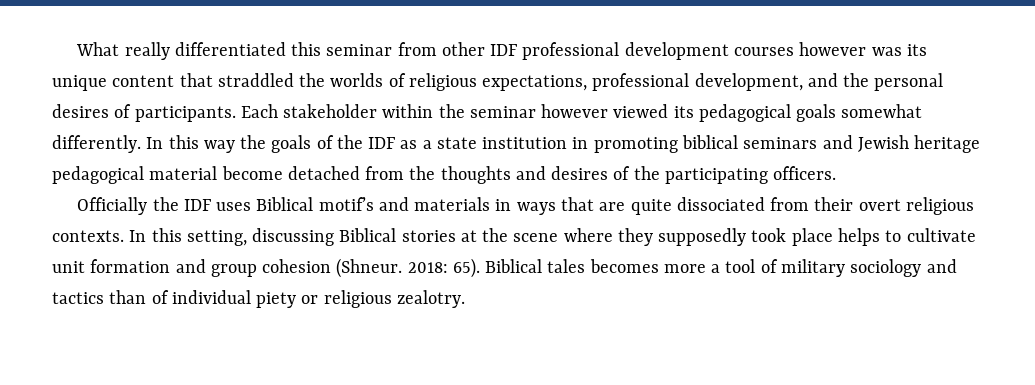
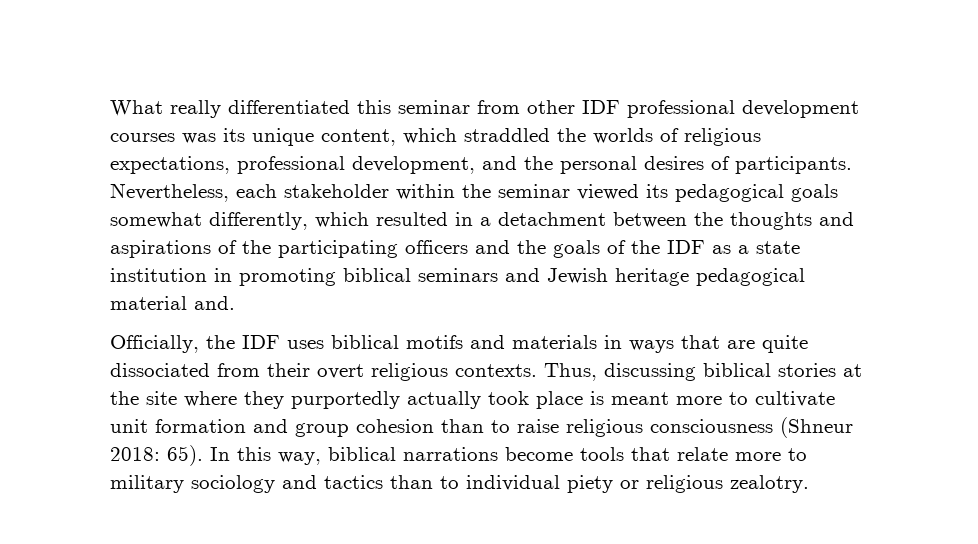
- What really differentiated this seminar from other IDF professional development courses however was its unique content that straddled the worlds of religious expectations, professional development, and the personal desires of participants.
+ What really differentiated this seminar from other IDF professional development courses was its unique content, which straddled the worlds of religious expectations, professional development, and the personal desires of participants.
- Each stakeholder within the seminar however viewed its pedagogical goals somewhat differently. In this way the goals of the IDF as a state institution in promoting biblical seminars and Jewish heritage pedagogical material become detached from the thoughts and desires of the participating officers.
- Officially the IDF uses Biblical motif’s and materials in ways that are quite dissociated from their overt religious contexts.
+ Nevertheless, each stakeholder within the seminar viewed its pedagogical goals somewhat differently, which resulted in a detachment between the thoughts and aspirations of the participating officers and the goals of the IDF as a state institution in promoting biblical seminars and Jewish heritage pedagogical material and.
+ Officially, the IDF uses biblical motifs and materials in ways that are quite dissociated from their overt religious contexts.
- In this setting, discussing Biblical stories at the scene where they supposedly took place helps to cultivate unit formation and group cohesion (Shneur. 2018: 65). Biblical tales becomes more a tool of military sociology and tactics than of individual piety or religious zealotry.
+ Thus, discussing biblical stories at the site where they purportedly actually took place is meant more to cultivate unit formation and group cohesion than to raise religious consciousness (Shneur 2018: 65). In this way, biblical narrations become tools that relate more to military sociology and tactics than to individual piety or religious zealotry.

